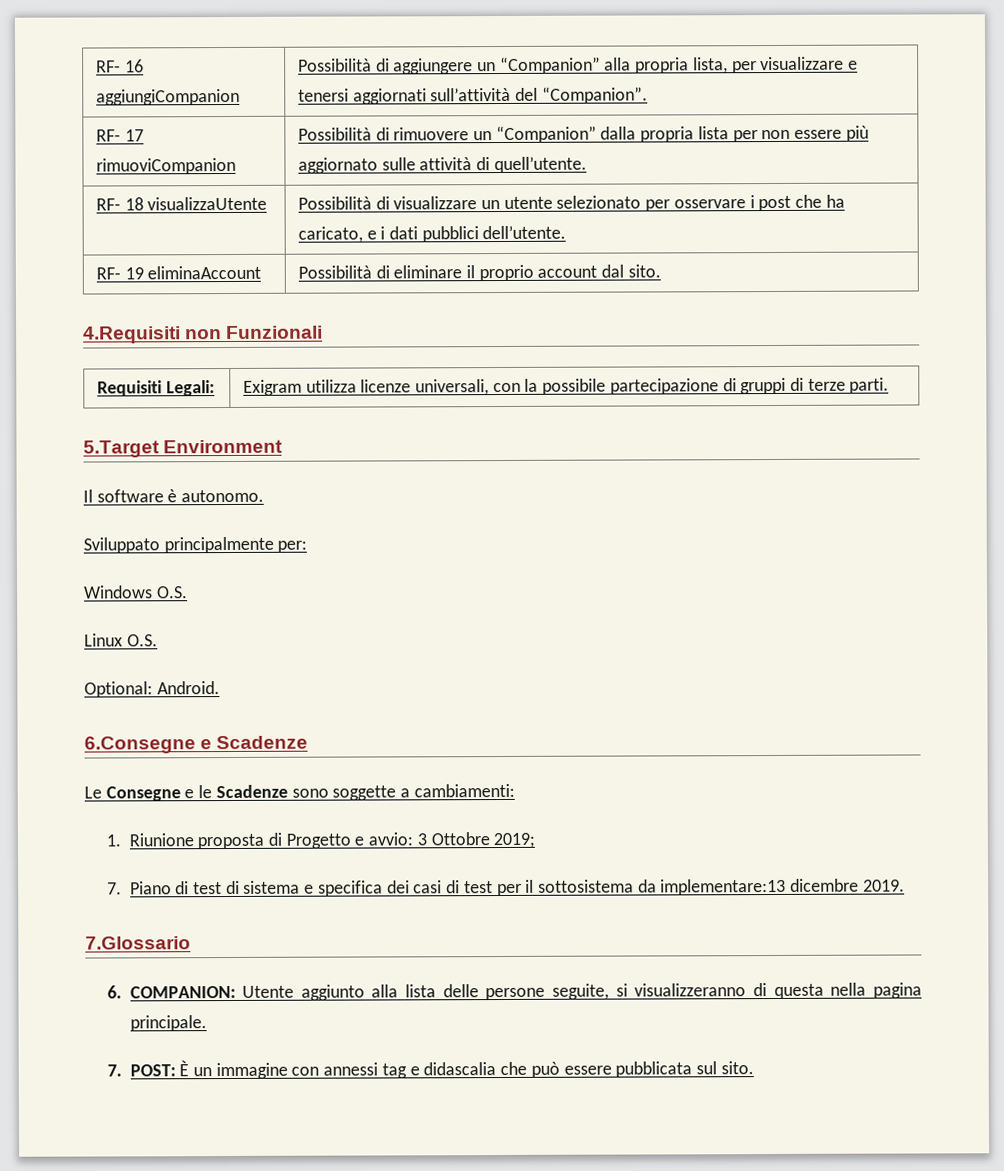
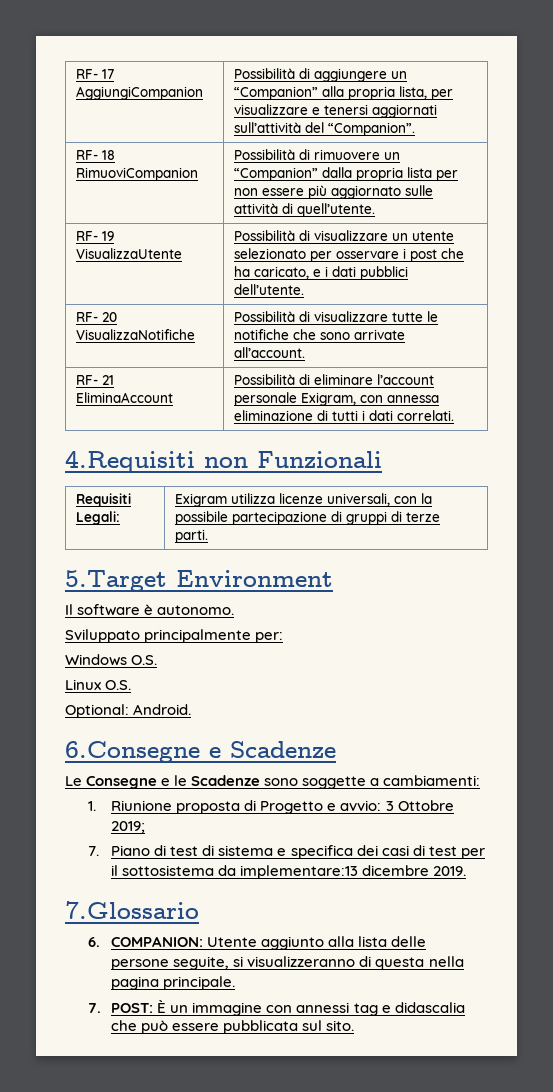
- RF- 16 aggiungiCompanion | Possibilità di aggiungere un “Companion” alla propria lista, per visualizzare e tenersi aggiornati sull’attività del “Companion”.
+ RF- 17 AggiungiCompanion | Possibilità di aggiungere un “Companion” alla propria lista, per visualizzare e tenersi aggiornati sull’attività del “Companion”.
- RF- 17 rimuoviCompanion | Possibilità di rimuovere un “Companion” dalla propria lista per non essere più aggiornato sulle attività di quell’utente.
+ RF- 18 RimuoviCompanion | Possibilità di rimuovere un “Companion” dalla propria lista per non essere più aggiornato sulle attività di quell’utente.
- RF- 18 visualizzaUtente | Possibilità di visualizzare un utente selezionato per osservare i post che ha caricato, e i dati pubblici dell’utente.
+ RF- 19 VisualizzaUtente | Possibilità di visualizzare un utente selezionato per osservare i post che ha caricato, e i dati pubblici dell’utente.
- RF- 19 eliminaAccount | Possibilità di eliminare il proprio account dal sito.
+ RF- 20 VisualizzaNotifiche | Possibilità di visualizzare tutte le notifiche che sono arrivate all’account.
+ RF- 21 EliminaAccount | Possibilità di eliminare l’account personale Exigram, con annessa eliminazione di tutti i dati correlati.

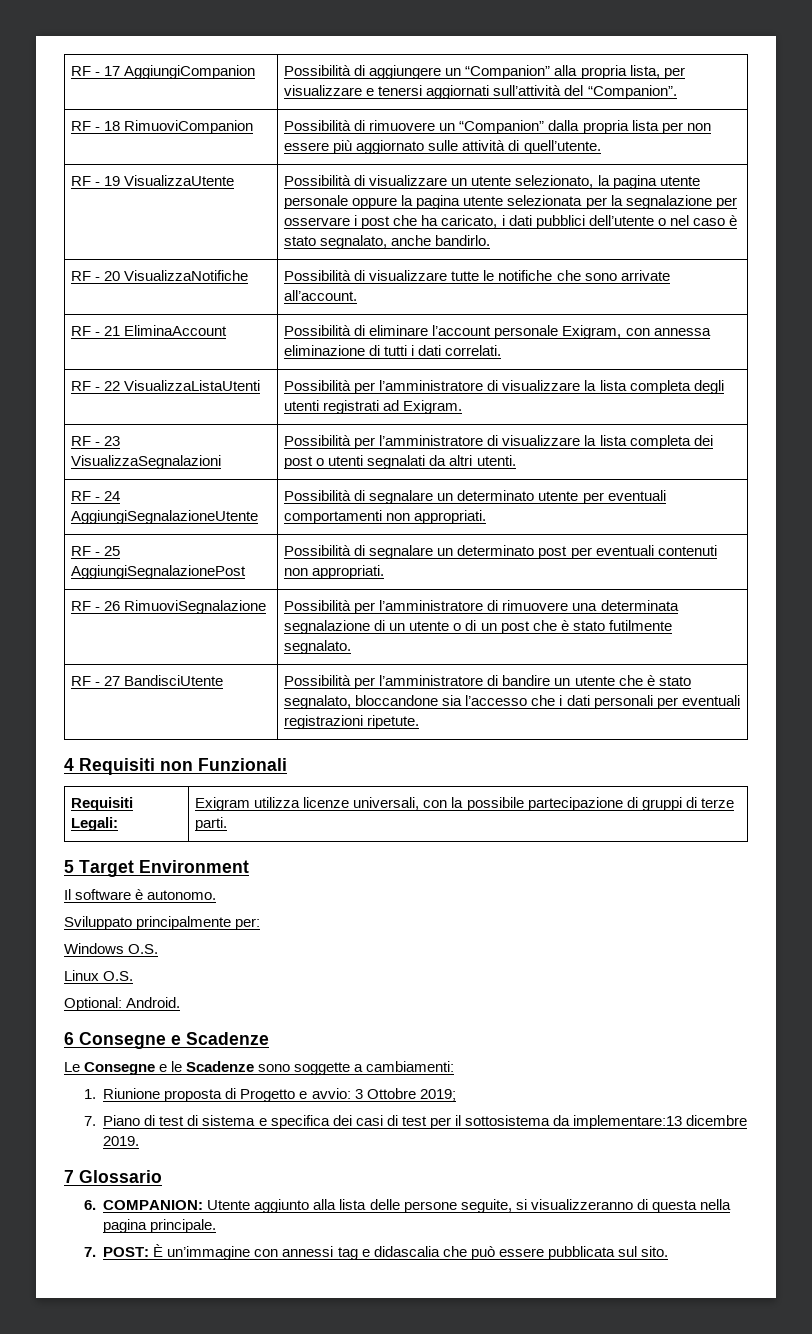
- RF- 17 AggiungiCompanion | Possibilità di aggiungere un “Companion” alla propria lista, per visualizzare e tenersi aggiornati sull’attività del “Companion”.
+ RF - 17 AggiungiCompanion | Possibilità di aggiungere un “Companion” alla propria lista, per visualizzare e tenersi aggiornati sull’attività del “Companion”.
- RF- 18 RimuoviCompanion | Possibilità di rimuovere un “Companion” dalla propria lista per non essere più aggiornato sulle attività di quell’utente.
+ RF - 18 RimuoviCompanion | Possibilità di rimuovere un “Companion” dalla propria lista per non essere più aggiornato sulle attività di quell’utente.
- RF- 19 VisualizzaUtente
+ RF - 19 VisualizzaUtente
- Possibilità di visualizzare un utente selezionato per osservare i post che ha caricato, e i dati pubblici dell’utente.
- RF- 20 VisualizzaNotifiche | Possibilità di visualizzare tutte le notifiche che sono arrivate all’account.
+ Possibilità di visualizzare un utente selezionato, la pagina utente personale oppure la pagina utente selezionata per la segnalazione per osservare i post che ha caricato, i dati pubblici dell’utente o nel caso è stato segnalato, anche bandirlo.
+ RF - 20 VisualizzaNotifiche | Possibilità di visualizzare tutte le notifiche che sono arrivate all’account.
- RF- 21 EliminaAccount | Possibilità di eliminare l’account personale Exigram, con annessa eliminazione di tutti i dati correlati.
+ RF - 21 EliminaAccount | Possibilità di eliminare l’account personale Exigram, con annessa eliminazione di tutti i dati correlati.
- 4.Requisiti non Funzionali
+ RF - 22 VisualizzaListaUtenti | Possibilità per l’amministratore di visualizzare la lista completa degli utenti registrati ad Exigram.
+ RF - 23 VisualizzaSegnalazioni | Possibilità per l’amministratore di visualizzare la lista completa dei post o utenti segnalati da altri utenti.
+ RF - 24 AggiungiSegnalazioneUtente | Possibilità di segnalare un determinato utente per eventuali comportamenti non appropriati.
+ RF - 25 AggiungiSegnalazionePost | Possibilità di segnalare un determinato post per eventuali contenuti non appropriati.
+ RF - 26 RimuoviSegnalazione | Possibilità per l’amministratore di rimuovere una determinata segnalazione di un utente o di un post che è stato futilmente segnalato.
+ RF - 27 BandisciUtente | Possibilità per l’amministratore di bandire un utente che è stato segnalato, bloccandone sia l’accesso che i dati personali per eventuali registrazioni ripetute.
+ 4 Requisiti non Funzionali
- 5.Target Environment
+ 5 Target Environment
- 6.Consegne e Scadenze
+ 6 Consegne e Scadenze
- 7.Glossario
+ 7 Glossario
- 7. POST: È un immagine con annessi tag e didascalia che può essere pubblicata sul sito.
+ 7. POST: È un’immagine con annessi tag e didascalia che può essere pubblicata sul sito.

